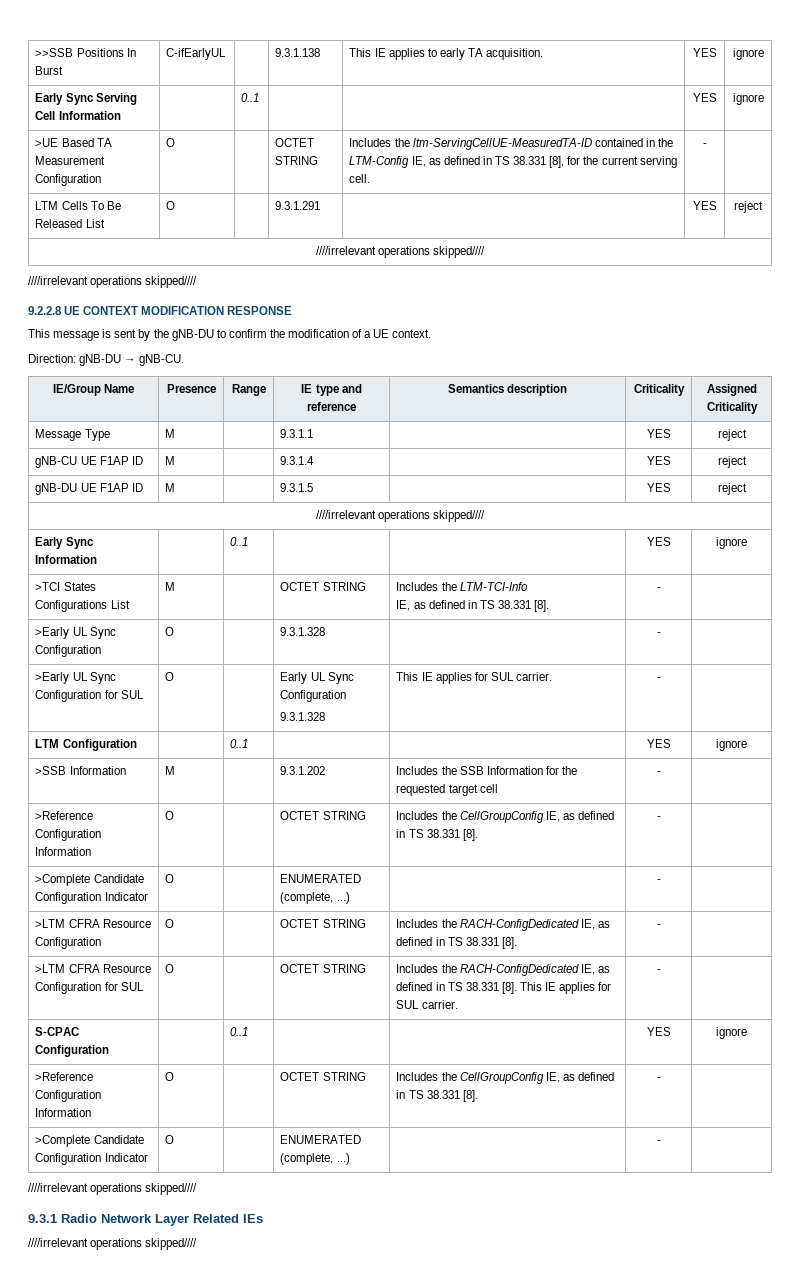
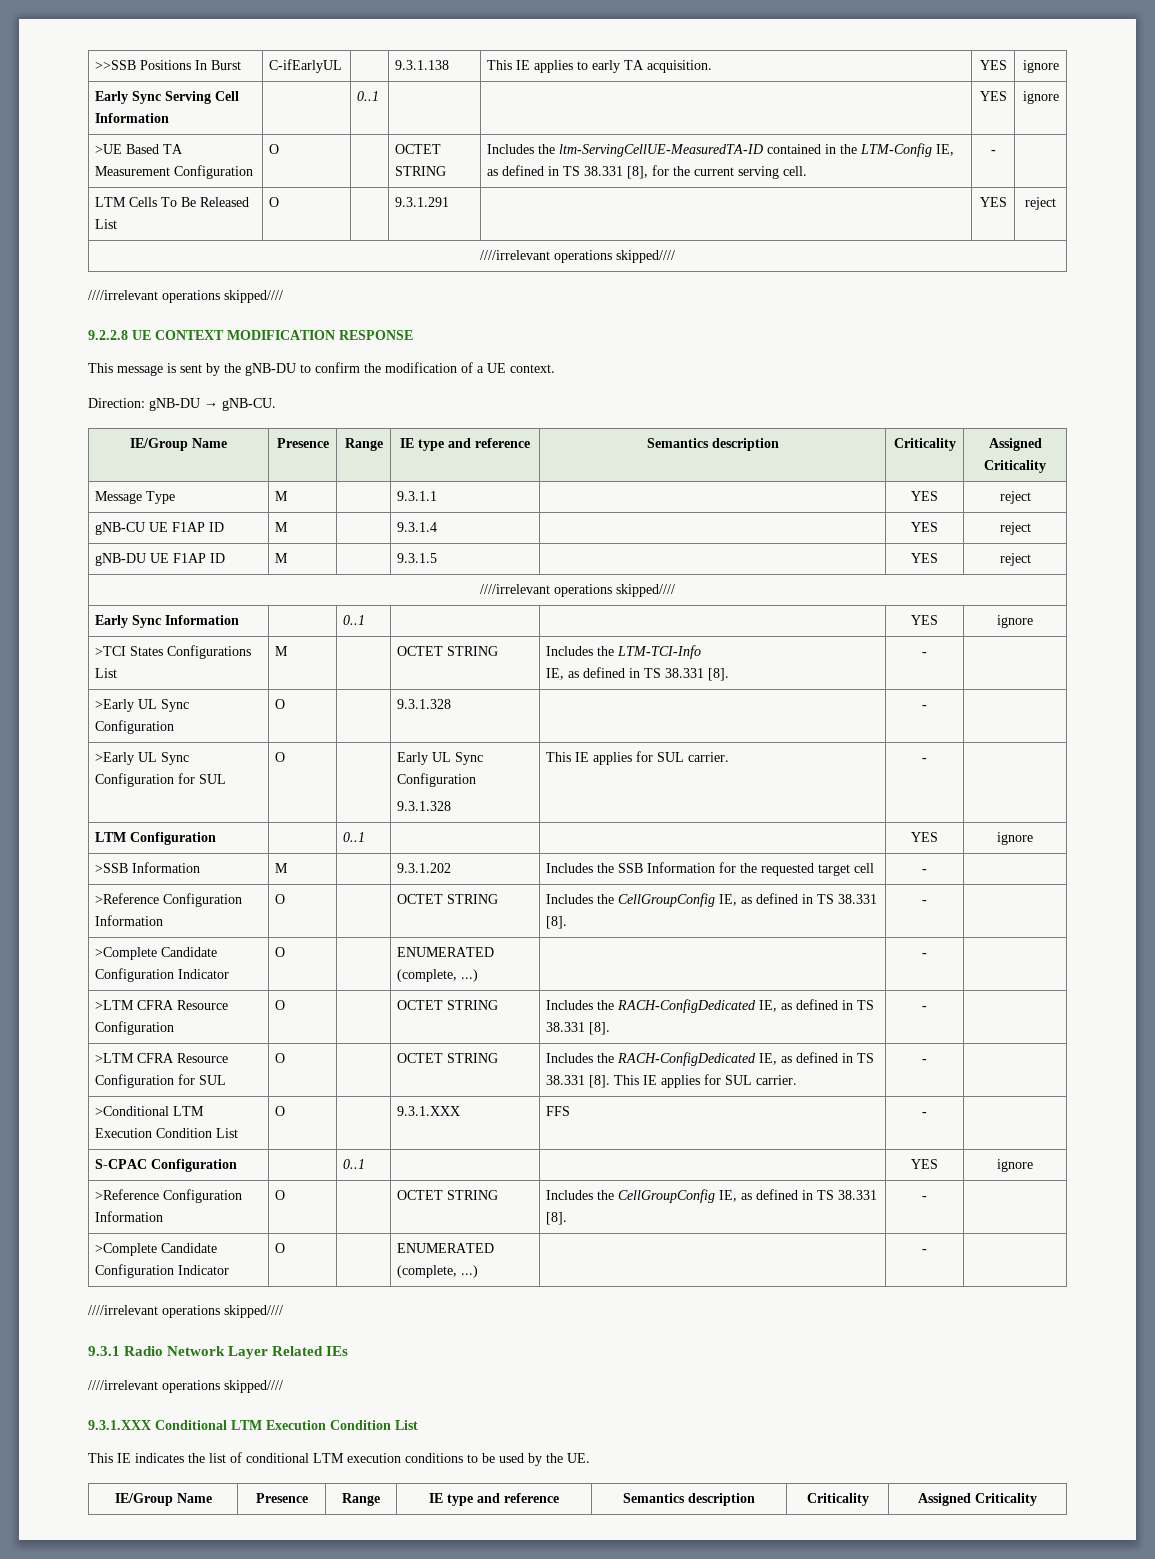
+ >Conditional LTM Execution Condition List | O | | 9.3.1.XXX | FFS | - |
+ 9.3.1.XXX Conditional LTM Execution Condition List
+ This IE indicates the list of conditional LTM execution conditions to be used by the UE.
+ IE/Group Name | Presence | Range | IE type and reference | Semantics description | Criticality | Assigned Criticality

